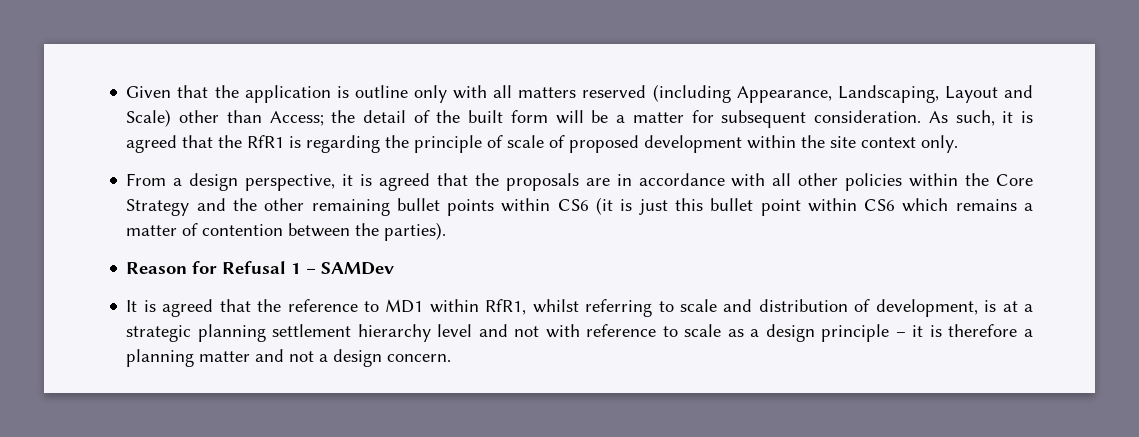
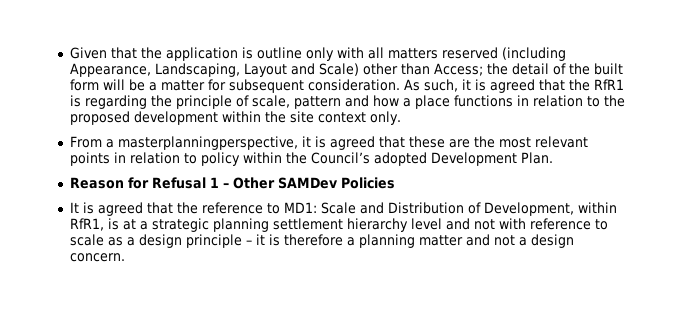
- As such, it is agreed that the RfR1 is regarding the principle of scale of proposed development within the site context only.
+ As such, it is agreed that the RfR1 is regarding the principle of scale, pattern and how a place functions in relation to the proposed development within the site context only.
- From a design perspective, it is agreed that the proposals are in accordance with all other policies within the Core Strategy and the other remaining bullet points within CS6 (it is just this bullet point within CS6 which remains a matter of contention between the parties).
+ From a masterplanningperspective, it is agreed that these are the most relevant points in relation to policy within the Council’s adopted Development Plan.
- Reason for Refusal 1 – SAMDev
+ Reason for Refusal 1 – Other SAMDev Policies
- It is agreed that the reference to MD1 within RfR1, whilst referring to scale and distribution of development, is at a strategic planning settlement hierarchy level and not with reference to scale as a design principle – it is therefore a planning matter and not a design concern.
+ It is agreed that the reference to MD1: Scale and Distribution of Development, within RfR1, is at a strategic planning settlement hierarchy level and not with reference to scale as a design principle – it is therefore a planning matter and not a design concern.

